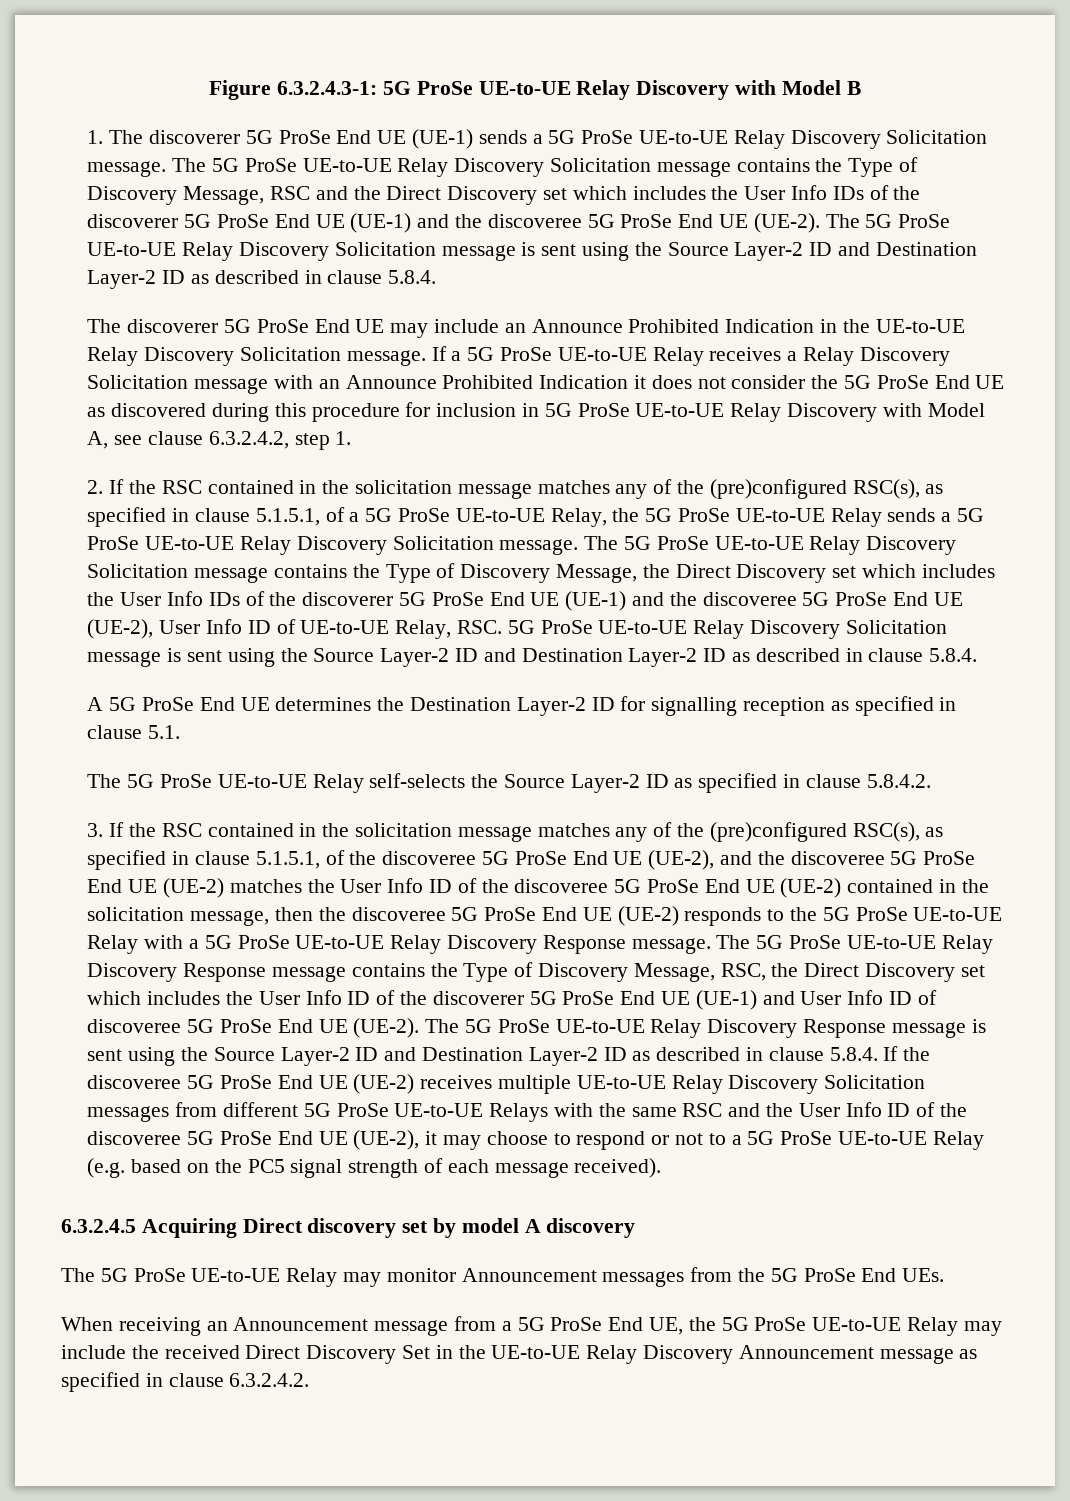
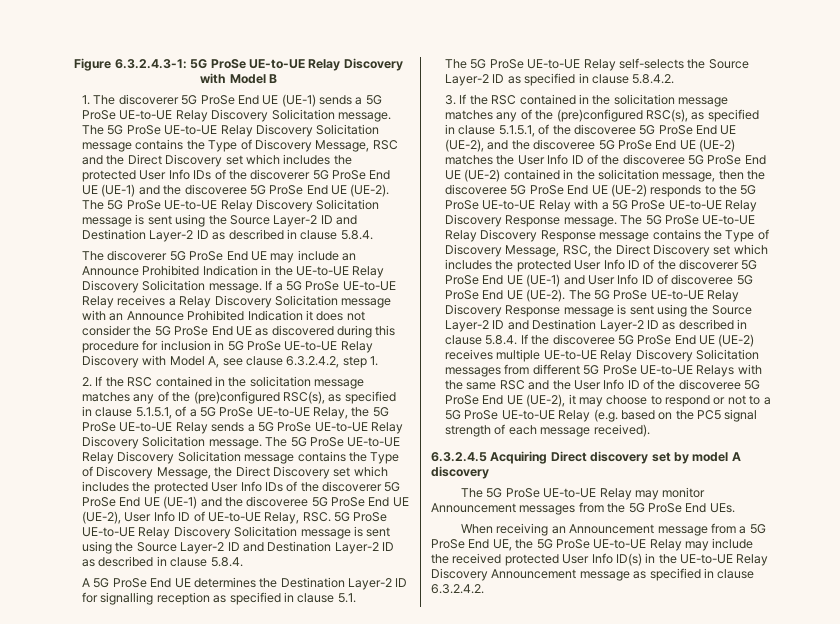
- The 5G ProSe UE-to-UE Relay Discovery Solicitation message contains the Type of Discovery Message, RSC and the Direct Discovery set which includes the User Info IDs of the discoverer 5G ProSe End UE (UE-1) and the discoveree 5G ProSe End UE (UE-2).
+ The 5G ProSe UE-to-UE Relay Discovery Solicitation message contains the Type of Discovery Message, RSC and the Direct Discovery set which includes the protected User Info IDs of the discoverer 5G ProSe End UE (UE-1) and the discoveree 5G ProSe End UE (UE-2).
- The 5G ProSe UE-to-UE Relay Discovery Solicitation message contains the Type of Discovery Message, the Direct Discovery set which includes the User Info IDs of the discoverer 5G ProSe End UE (UE-1) and the discoveree 5G ProSe End UE (UE-2), User Info ID of UE-to-UE Relay, RSC. 5G ProSe UE-to-UE Relay Discovery Solicitation message is sent using the Source Layer-2 ID and Destination Layer-2 ID as described in clause 5.8.4.
+ The 5G ProSe UE-to-UE Relay Discovery Solicitation message contains the Type of Discovery Message, the Direct Discovery set which includes the protected User Info IDs of the discoverer 5G ProSe End UE (UE-1) and the discoveree 5G ProSe End UE (UE-2), User Info ID of UE-to-UE Relay, RSC. 5G ProSe UE-to-UE Relay Discovery Solicitation message is sent using the Source Layer-2 ID and Destination Layer-2 ID as described in clause 5.8.4.
- The 5G ProSe UE-to-UE Relay Discovery Response message contains the Type of Discovery Message, RSC, the Direct Discovery set which includes the User Info ID of the discoverer 5G ProSe End UE (UE-1) and User Info ID of discoveree 5G ProSe End UE (UE-2).
+ The 5G ProSe UE-to-UE Relay Discovery Response message contains the Type of Discovery Message, RSC, the Direct Discovery set which includes the protected User Info ID of the discoverer 5G ProSe End UE (UE-1) and User Info ID of discoveree 5G ProSe End UE (UE-2).
- When receiving an Announcement message from a 5G ProSe End UE, the 5G ProSe UE-to-UE Relay may include the received Direct Discovery Set in the UE-to-UE Relay Discovery Announcement message as specified in clause 6.3.2.4.2.
+ When receiving an Announcement message from a 5G ProSe End UE, the 5G ProSe UE-to-UE Relay may include the received protected User Info ID(s) in the UE-to-UE Relay Discovery Announcement message as specified in clause 6.3.2.4.2.

